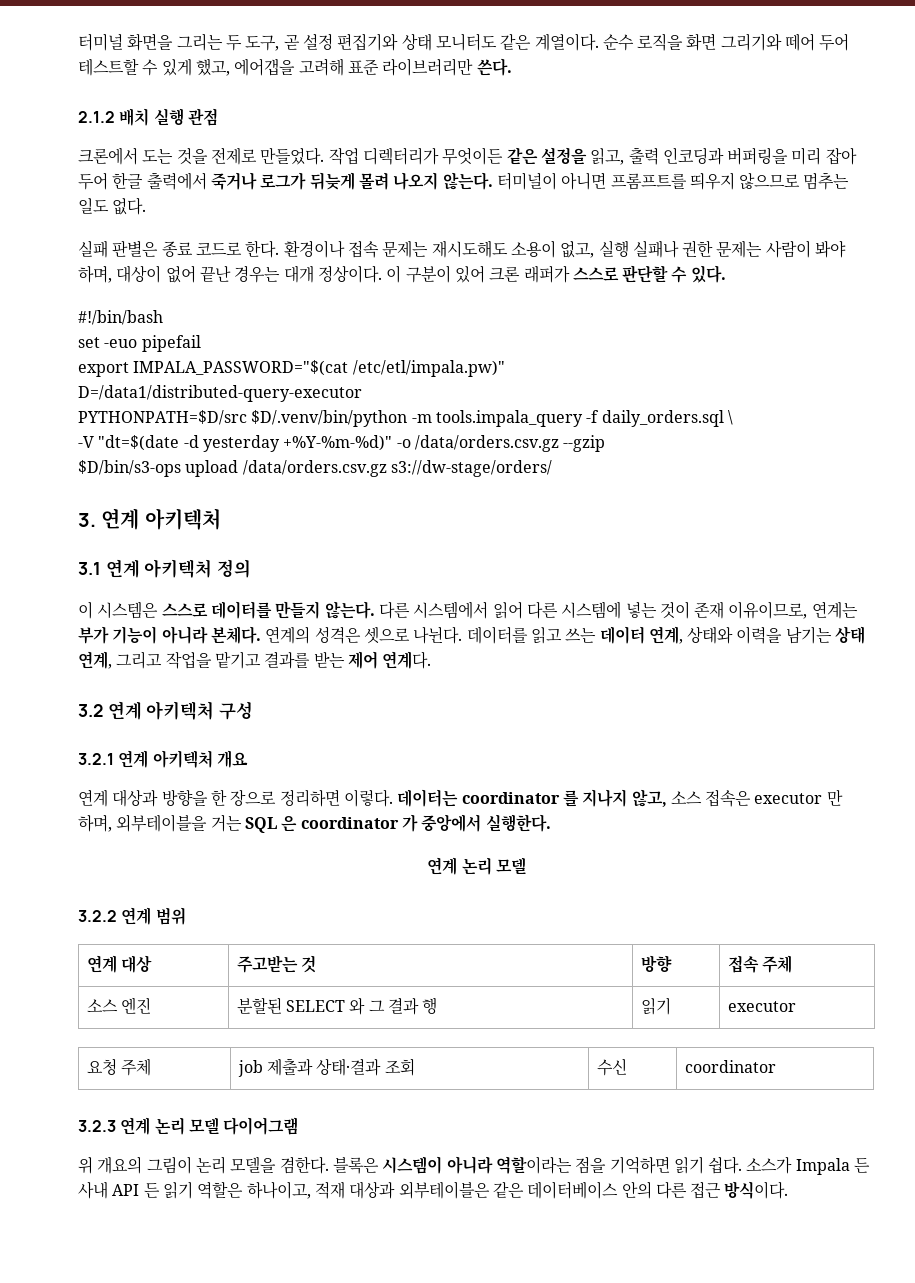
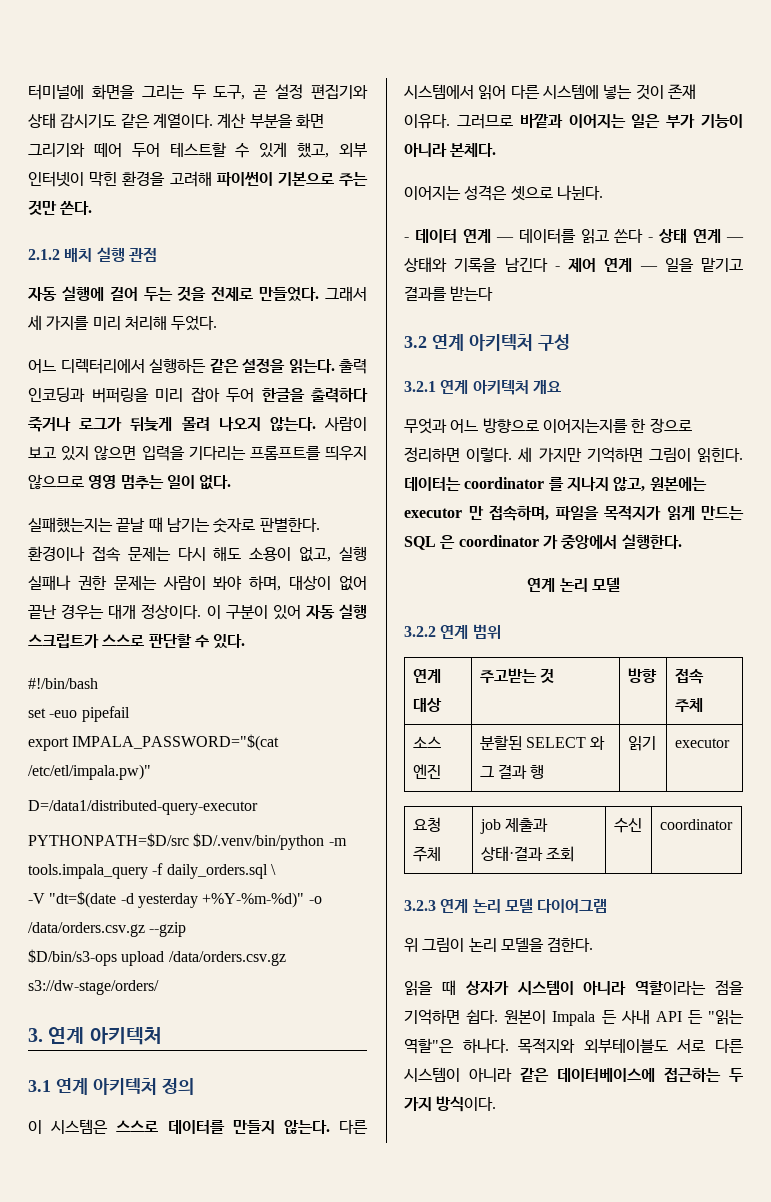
- 터미널 화면을 그리는 두 도구, 곧 설정 편집기와 상태 모니터도 같은 계열이다.
+ 터미널에 화면을 그리는 두 도구, 곧 설정 편집기와 상태 감시기도 같은 계열이다.
- 순수 로직을 화면 그리기와 떼어 두어 테스트할 수 있게 했고, 에어갭을 고려해 표준 라이브러리만 쓴다.
+ 계산 부분을 화면 그리기와 떼어 두어 테스트할 수 있게 했고, 외부 인터넷이 막힌 환경을 고려해 파이썬이 기본으로 주는 것만 쓴다.
- 크론에서 도는 것을 전제로 만들었다. 작업 디렉터리가 무엇이든 같은 설정을 읽고, 출력 인코딩과 버퍼링을 미리 잡아 두어 한글 출력에서 죽거나 로그가 뒤늦게 몰려 나오지 않는다.
+ 자동 실행에 걸어 두는 것을 전제로 만들었다. 그래서 세 가지를 미리 처리해 두었다.
+ 어느 디렉터리에서 실행하든 같은 설정을 읽는다. 출력 인코딩과 버퍼링을 미리 잡아 두어 한글을 출력하다 죽거나 로그가 뒤늦게 몰려 나오지 않는다.
- 터미널이 아니면 프롬프트를 띄우지 않으므로 멈추는 일도 없다.
- 실패 판별은 종료 코드로 한다.
+ 사람이 보고 있지 않으면 입력을 기다리는 프롬프트를 띄우지 않으므로 영영 멈추는 일이 없다.
+ 실패했는지는 끝날 때 남기는 숫자로 판별한다.
- 환경이나 접속 문제는 재시도해도 소용이 없고, 실행 실패나 권한 문제는 사람이 봐야 하며, 대상이 없어 끝난 경우는 대개 정상이다.
+ 환경이나 접속 문제는 다시 해도 소용이 없고, 실행 실패나 권한 문제는 사람이 봐야 하며, 대상이 없어 끝난 경우는 대개 정상이다.
- 이 구분이 있어 크론 래퍼가 스스로 판단할 수 있다.
+ 이 구분이 있어 자동 실행 스크립트가 스스로 판단할 수 있다.
- 다른 시스템에서 읽어 다른 시스템에 넣는 것이 존재 이유이므로, 연계는 부가 기능이 아니라 본체다. 연계의 성격은 셋으로 나뉜다. 데이터를 읽고 쓰는 데이터 연계, 상태와 이력을 남기는 상태 연계, 그리고 작업을 맡기고 결과를 받는 제어 연계다.
+ 다른 시스템에서 읽어 다른 시스템에 넣는 것이 존재 이유다. 그러므로 바깥과 이어지는 일은 부가 기능이 아니라 본체다.
+ 이어지는 성격은 셋으로 나뉜다.
+ - 데이터 연계 — 데이터를 읽고 쓴다 - 상태 연계 — 상태와 기록을 남긴다 - 제어 연계 — 일을 맡기고 결과를 받는다
- 연계 대상과 방향을 한 장으로 정리하면 이렇다.
+ 무엇과 어느 방향으로 이어지는지를 한 장으로 정리하면 이렇다. 세 가지만 기억하면 그림이 읽힌다.
- 데이터는 coordinator 를 지나지 않고, 소스 접속은 executor 만 하며, 외부테이블을 거는 SQL 은 coordinator 가 중앙에서 실행한다.
+ 데이터는 coordinator 를 지나지 않고, 원본에는 executor 만 접속하며, 파일을 목적지가 읽게 만드는 SQL 은 coordinator 가 중앙에서 실행한다.
- 위 개요의 그림이 논리 모델을 겸한다. 블록은 시스템이 아니라 역할이라는 점을 기억하면 읽기 쉽다. 소스가 Impala 든 사내 API 든 읽기 역할은 하나이고, 적재 대상과 외부테이블은 같은 데이터베이스 안의 다른 접근 방식이다.
+ 위 그림이 논리 모델을 겸한다.
+ 읽을 때 상자가 시스템이 아니라 역할이라는 점을 기억하면 쉽다. 원본이 Impala 든 사내 API 든 "읽는 역할"은 하나다. 목적지와 외부테이블도 서로 다른 시스템이 아니라 같은 데이터베이스에 접근하는 두 가지 방식이다.

